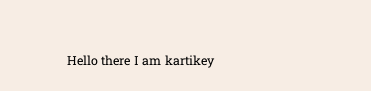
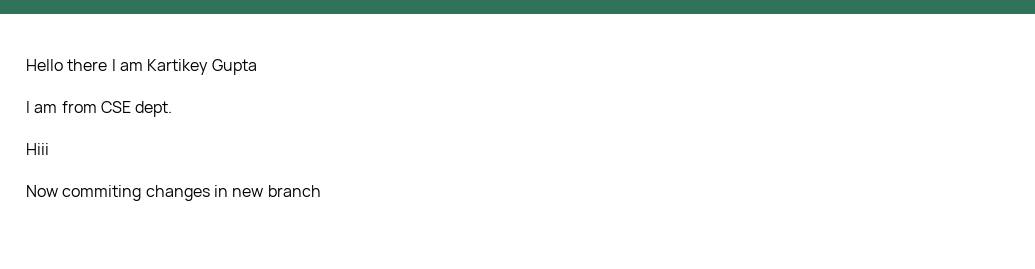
- Hello there I am kartikey
+ Hello there I am Kartikey Gupta
+ I am from CSE dept.
+ Hiii
+ Now commiting changes in new branch

